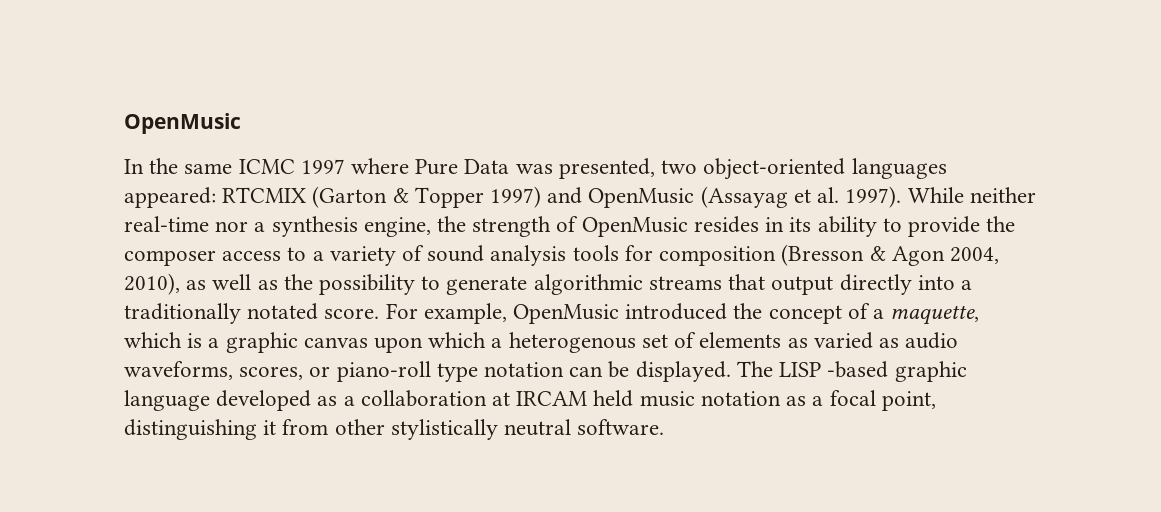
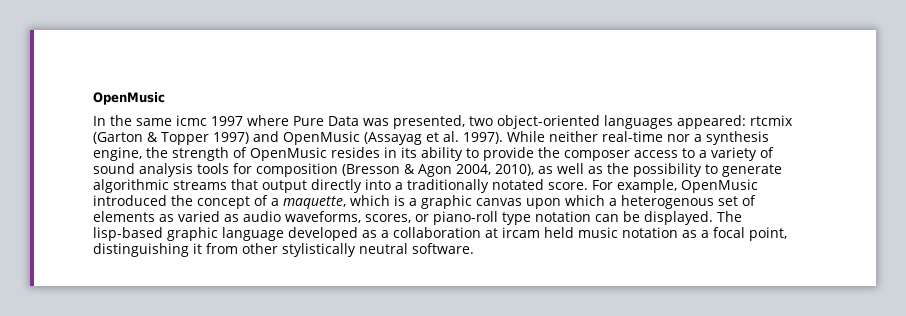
- In the same ICMC 1997 where Pure Data was presented, two object-oriented languages appeared: RTCMIX (Garton & Topper 1997) and OpenMusic (Assayag et al. 1997).
+ In the same icmc 1997 where Pure Data was presented, two object-oriented languages appeared: rtcmix (Garton & Topper 1997) and OpenMusic (Assayag et al. 1997).
- The LISP -based graphic language developed as a collaboration at IRCAM held music notation as a focal point, distinguishing it from other stylistically neutral software.
+ The lisp-based graphic language developed as a collaboration at ircam held music notation as a focal point, distinguishing it from other stylistically neutral software.

